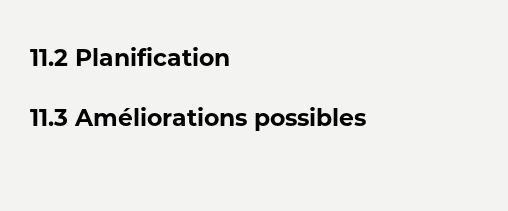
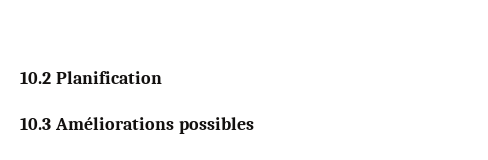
- 11.2 Planification
+ 10.2 Planification
- 11.3 Améliorations possibles
+ 10.3 Améliorations possibles

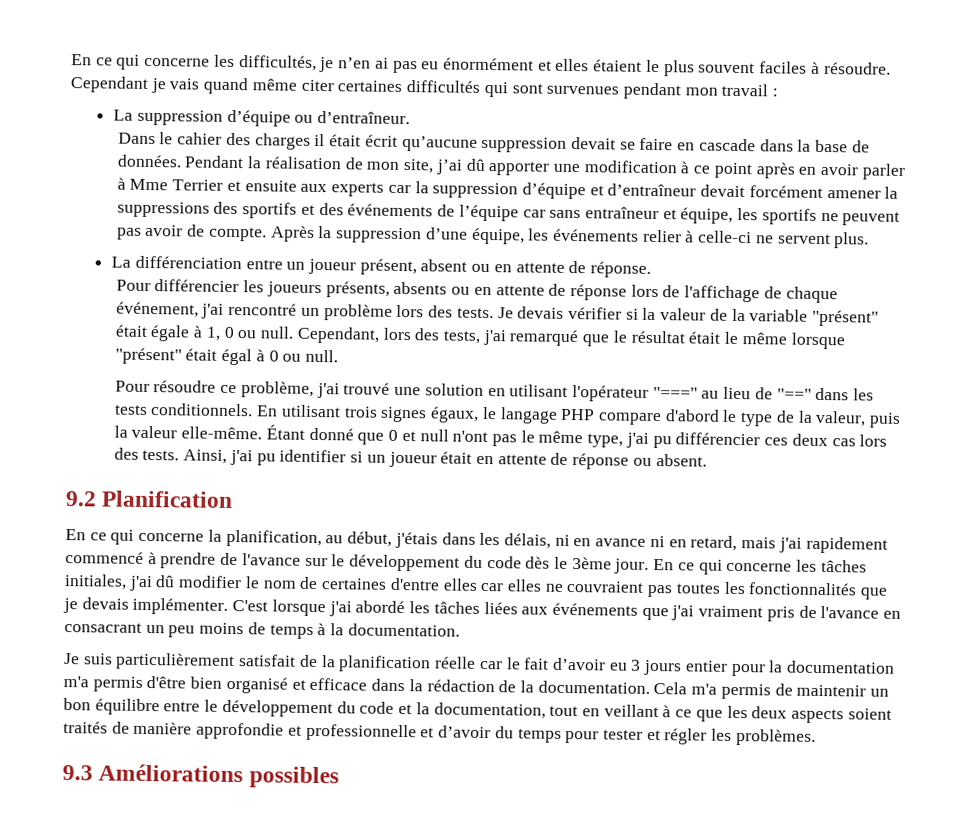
- 10.2 Planification
- 10.3 Améliorations possibles
+ En ce qui concerne les difficultés, je n’en ai pas eu énormément et elles étaient le plus souvent faciles à résoudre. Cependant je vais quand même citer certaines difficultés qui sont survenues pendant mon travail :
+ La suppression d’équipe ou d’entraîneur.
+ Dans le cahier des charges il était écrit qu’aucune suppression devait se faire en cascade dans la base de données. Pendant la réalisation de mon site, j’ai dû apporter une modification à ce point après en avoir parler à Mme Terrier et ensuite aux experts car la suppression d’équipe et d’entraîneur devait forcément amener la suppressions des sportifs et des événements de l’équipe car sans entraîneur et équipe, les sportifs ne peuvent pas avoir de compte. Après la suppression d’une équipe, les événements relier à celle-ci ne servent plus.
+ La différenciation entre un joueur présent, absent ou en attente de réponse.
+ Pour différencier les joueurs présents, absents ou en attente de réponse lors de l'affichage de chaque événement, j'ai rencontré un problème lors des tests. Je devais vérifier si la valeur de la variable "présent" était égale à 1, 0 ou null. Cependant, lors des tests, j'ai remarqué que le résultat était le même lorsque "présent" était égal à 0 ou null.
+ Pour résoudre ce problème, j'ai trouvé une solution en utilisant l'opérateur "===" au lieu de "==" dans les tests conditionnels. En utilisant trois signes égaux, le langage PHP compare d'abord le type de la valeur, puis la valeur elle-même. Étant donné que 0 et null n'ont pas le même type, j'ai pu différencier ces deux cas lors des tests. Ainsi, j'ai pu identifier si un joueur était en attente de réponse ou absent.
+ 9.2 Planification
+ En ce qui concerne la planification, au début, j'étais dans les délais, ni en avance ni en retard, mais j'ai rapidement commencé à prendre de l'avance sur le développement du code dès le 3ème jour. En ce qui concerne les tâches initiales, j'ai dû modifier le nom de certaines d'entre elles car elles ne couvraient pas toutes les fonctionnalités que je devais implémenter. C'est lorsque j'ai abordé les tâches liées aux événements que j'ai vraiment pris de l'avance en consacrant un peu moins de temps à la documentation.
+ Je suis particulièrement satisfait de la planification réelle car le fait d’avoir eu 3 jours entier pour la documentation m'a permis d'être bien organisé et efficace dans la rédaction de la documentation. Cela m'a permis de maintenir un bon équilibre entre le développement du code et la documentation, tout en veillant à ce que les deux aspects soient traités de manière approfondie et professionnelle et d’avoir du temps pour tester et régler les problèmes.
+ 9.3 Améliorations possibles

